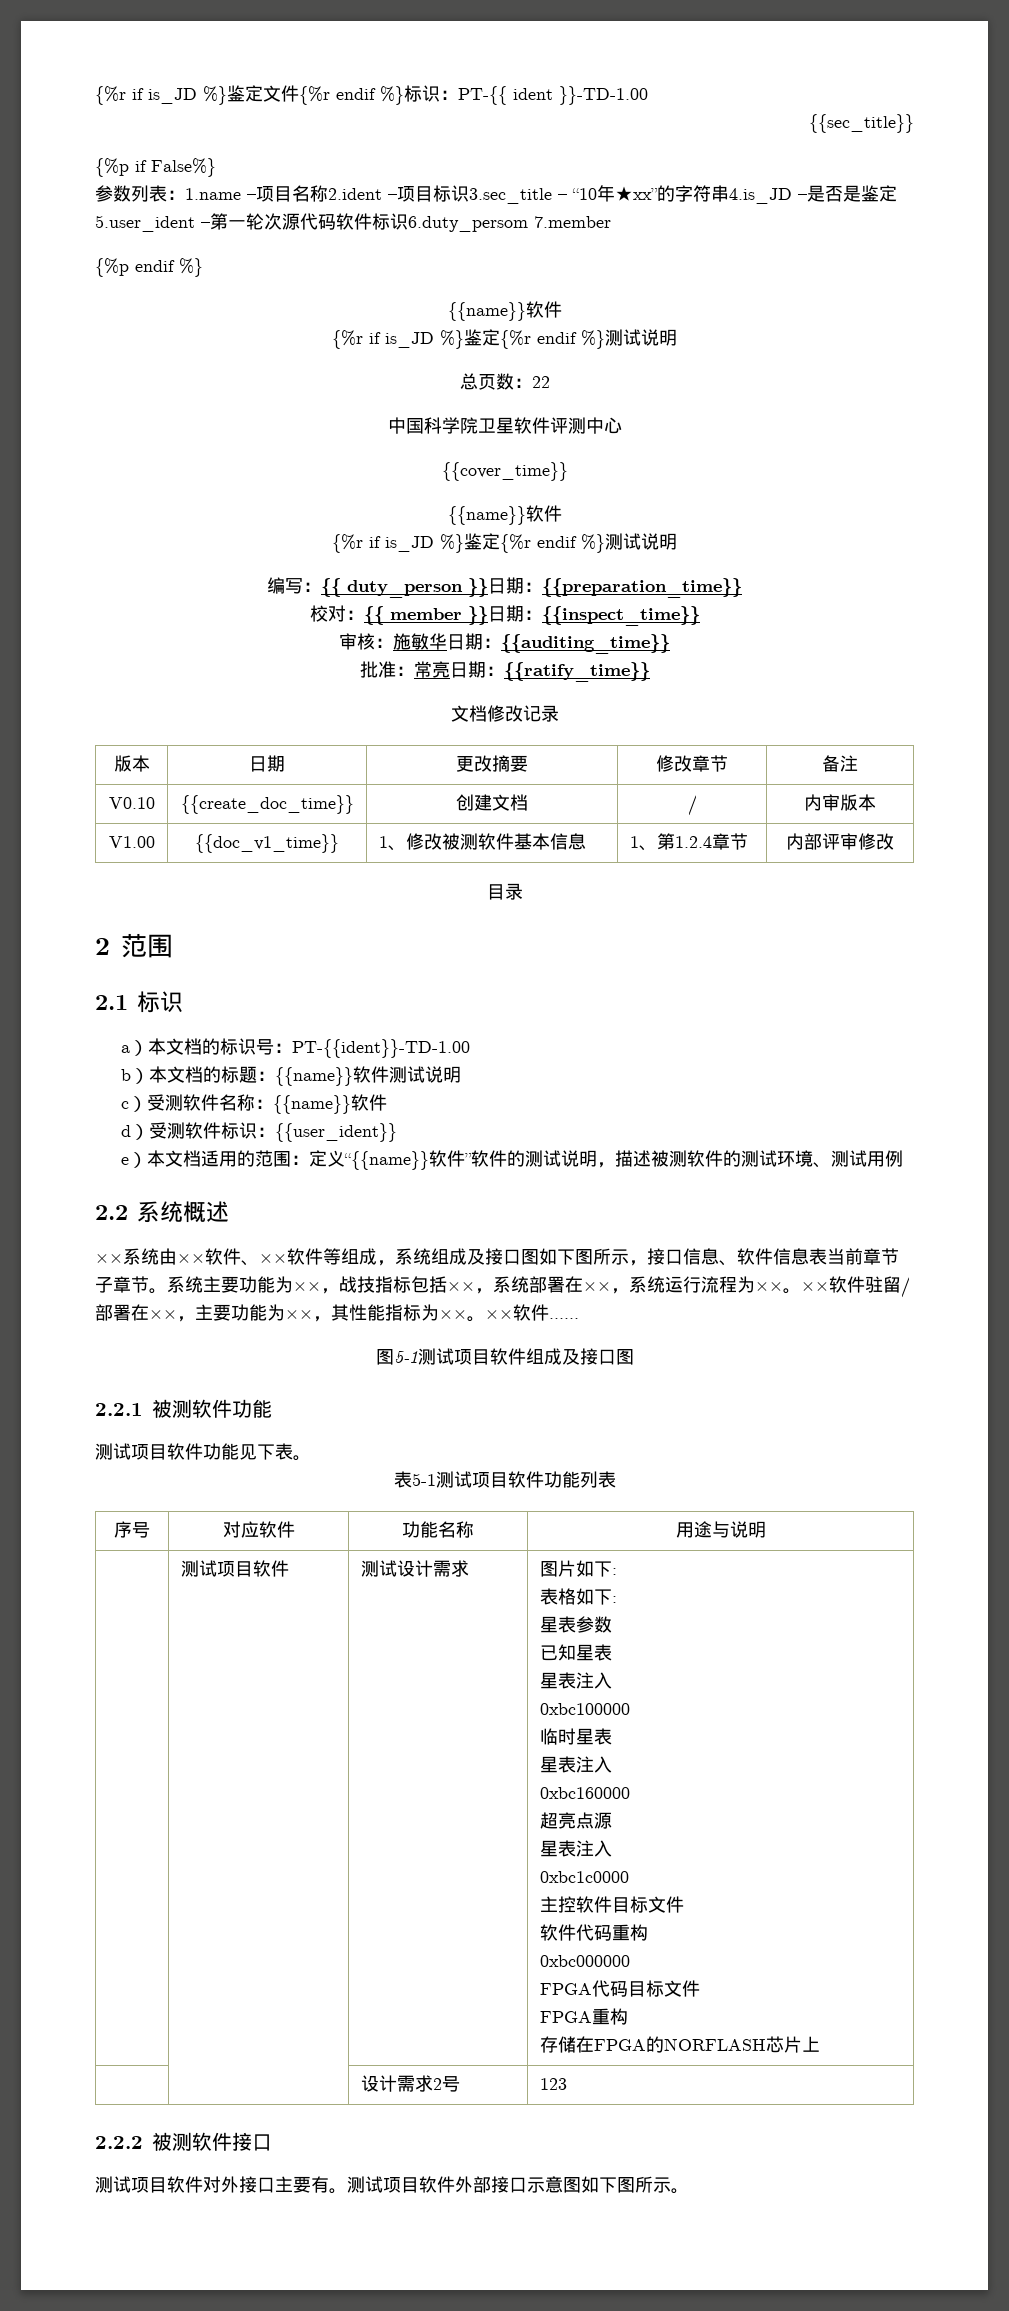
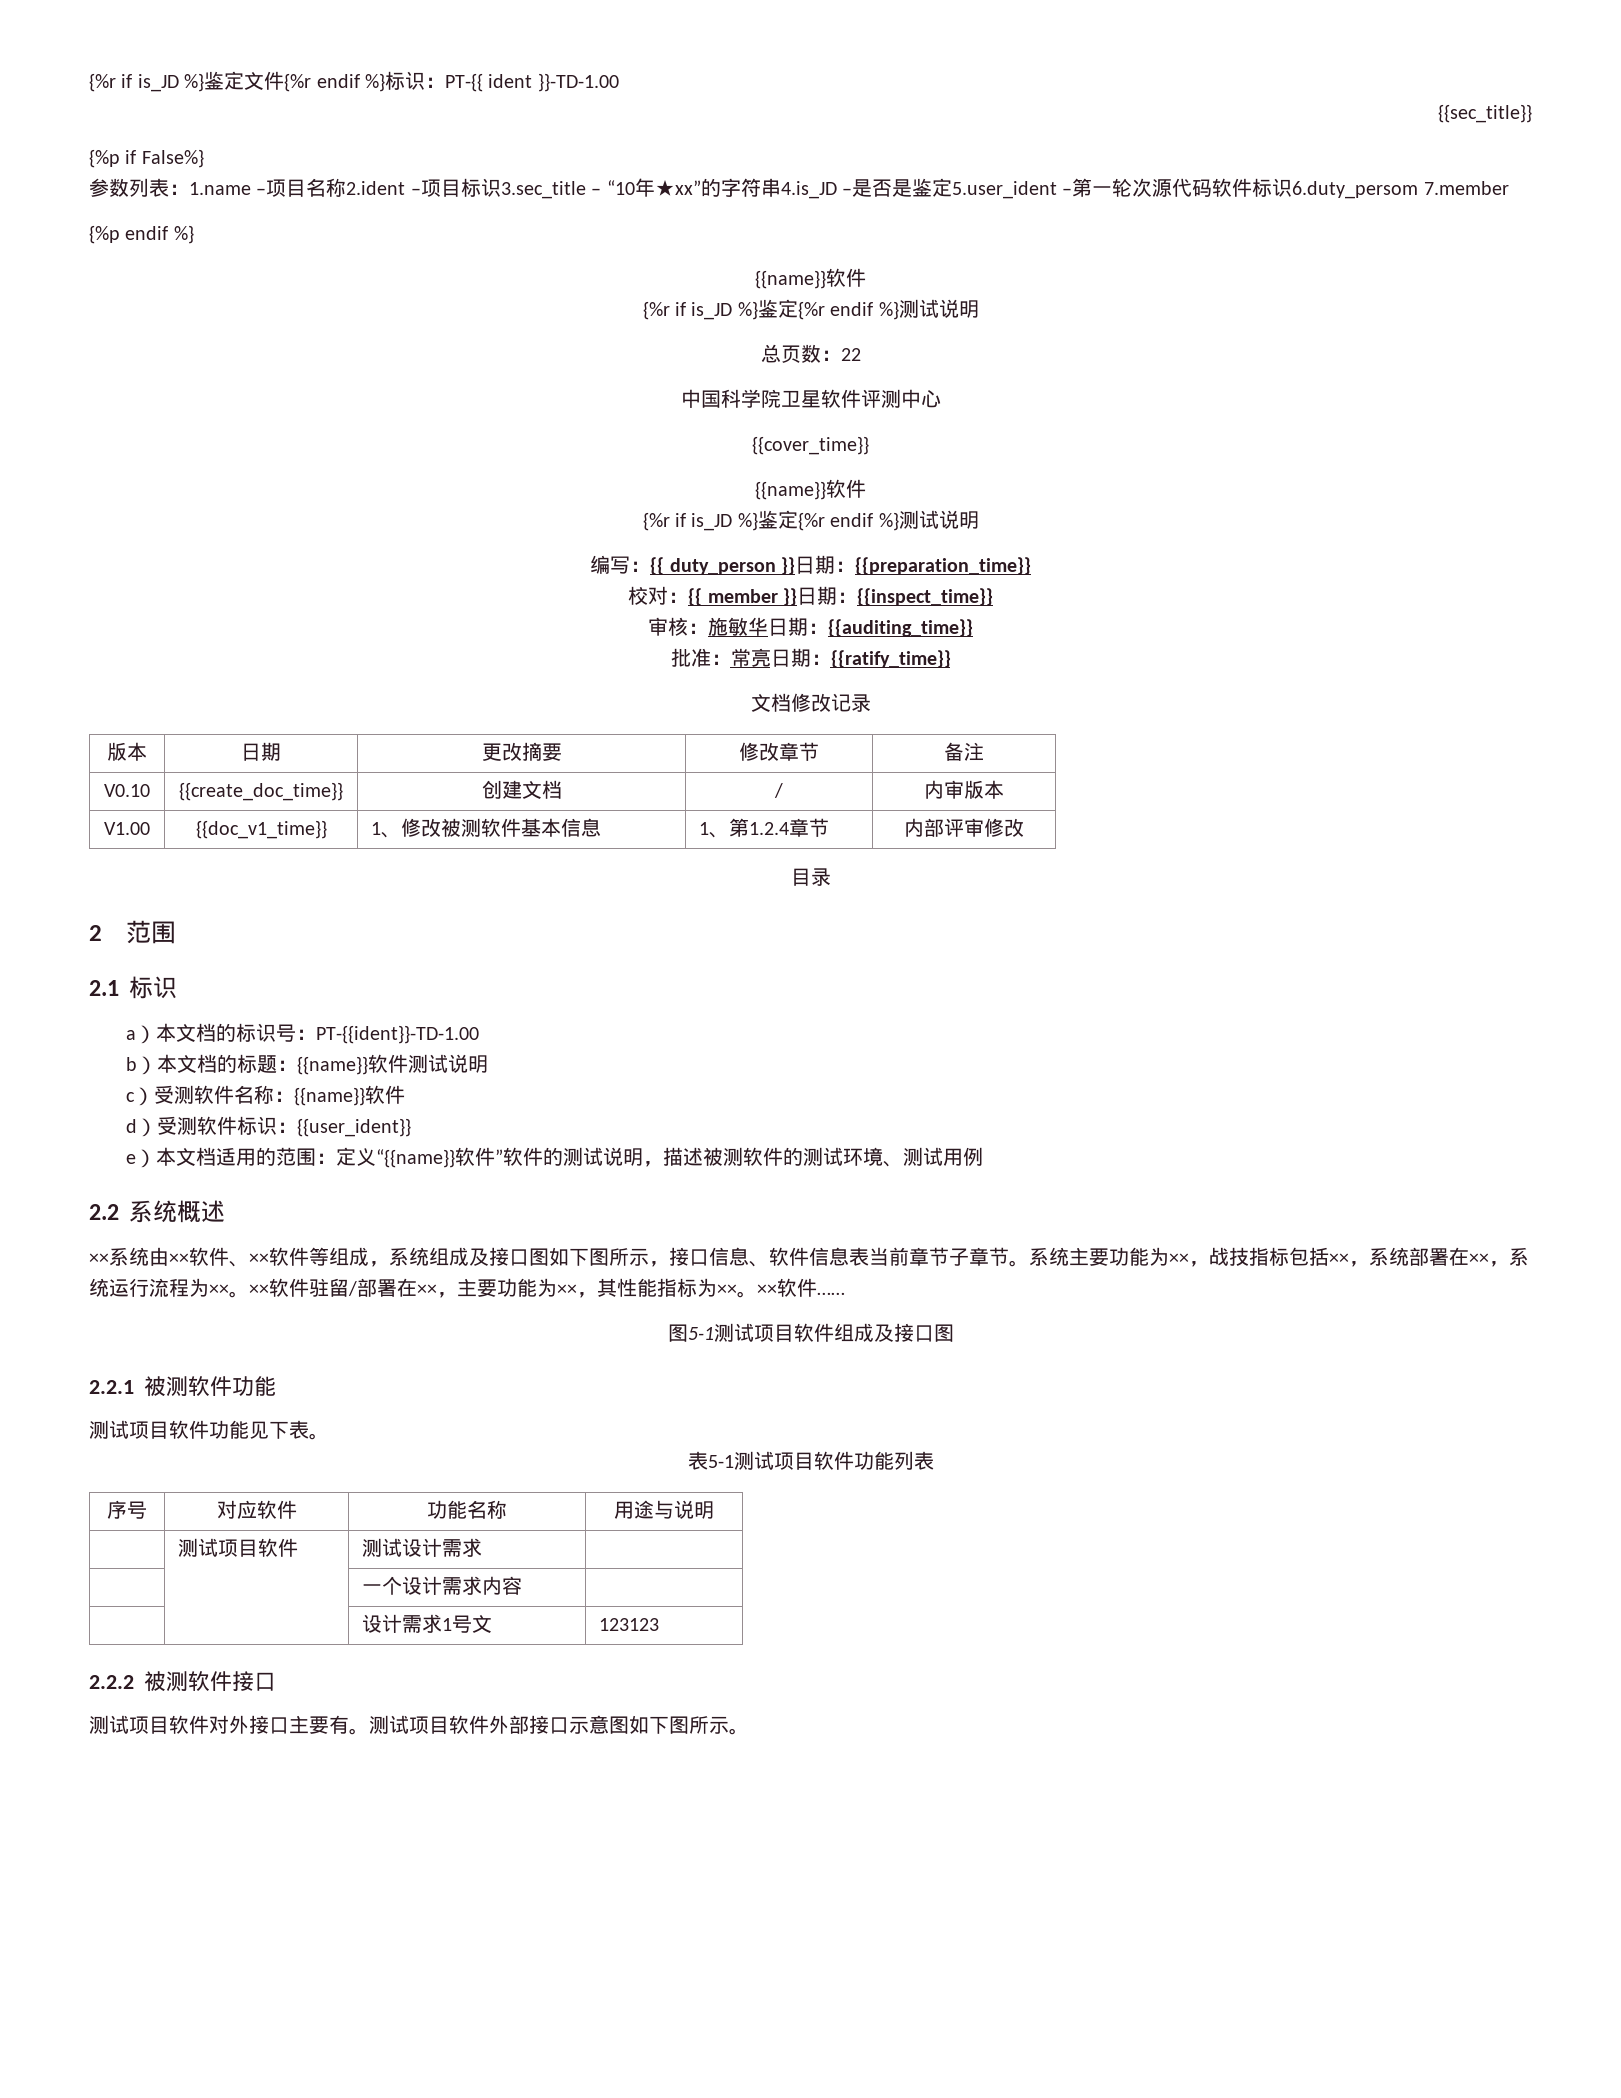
- 图片如下:
- 表格如下:
- 星表参数
- 已知星表
- 星表注入
- 0xbc100000
- 临时星表
- 星表注入
- 0xbc160000
- 超亮点源
- 星表注入
- 0xbc1c0000
- 主控软件目标文件
- 软件代码重构
- 0xbc000000
- FPGA代码目标文件
- FPGA重构
- 存储在FPGA的NORFLASH芯片上
- | | 设计需求2号 | 123
+ | | 一个设计需求内容 |
+ | | 设计需求1号文 | 123123

